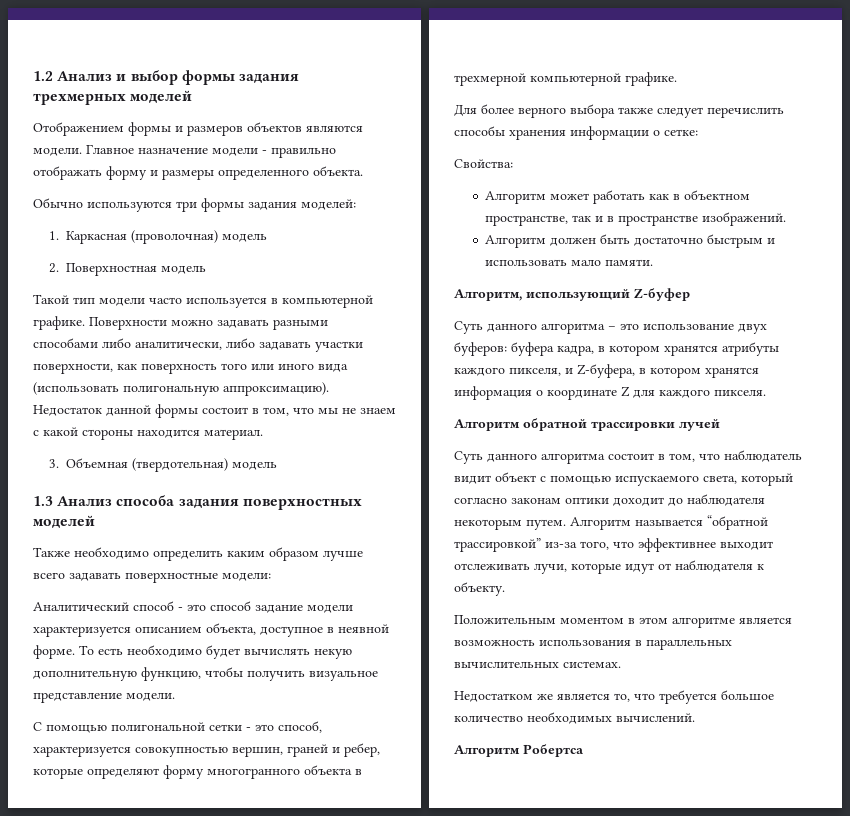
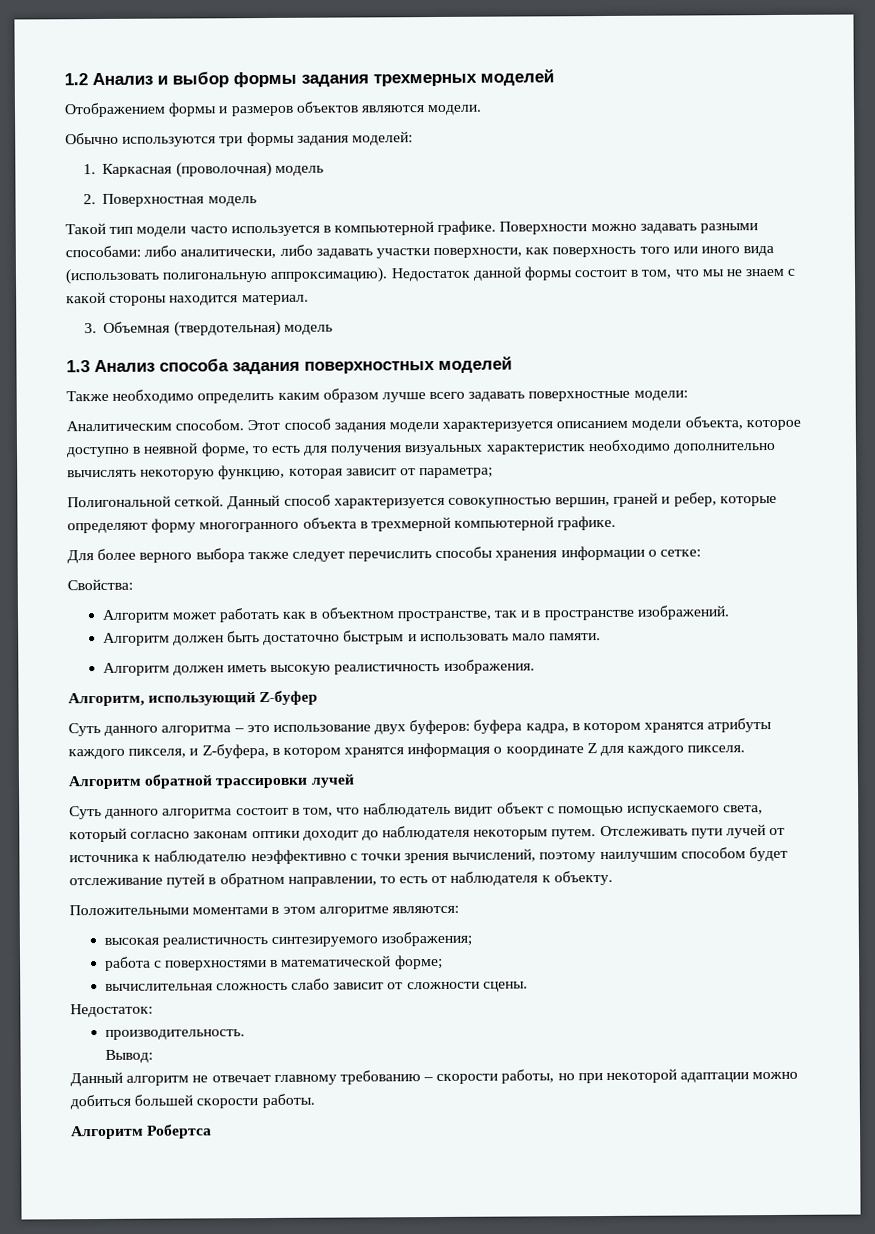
- Главное назначение модели - правильно отображать форму и размеры определенного объекта.
- Поверхности можно задавать разными способами либо аналитически, либо задавать участки поверхности, как поверхность того или иного вида (использовать полигональную аппроксимацию).
+ Поверхности можно задавать разными способами: либо аналитически, либо задавать участки поверхности, как поверхность того или иного вида (использовать полигональную аппроксимацию).
- Аналитический способ - это способ задание модели характеризуется описанием объекта, доступное в неявной форме. То есть необходимо будет вычислять некую дополнительную функцию, чтобы получить визуальное представление модели.
- С помощью полигональной сетки - это способ, характеризуется совокупностью вершин, граней и ребер, которые определяют форму многогранного объекта в трехмерной компьютерной графике.
+ Аналитическим способом. Этот способ задания модели характеризуется описанием модели объекта, которое доступно в неявной форме, то есть для получения визуальных характеристик необходимо дополнительно вычислять некоторую функцию, которая зависит от параметра;
+ Полигональной сеткой. Данный способ характеризуется совокупностью вершин, граней и ребер, которые определяют форму многогранного объекта в трехмерной компьютерной графике.
+ Алгоритм должен иметь высокую реалистичность изображения.
- Алгоритм называется “обратной трассировкой” из-за того, что эффективнее выходит отслеживать лучи, которые идут от наблюдателя к объекту.
+ Отслеживать пути лучей от источника к наблюдателю неэффективно с точки зрения вычислений, поэтому наилучшим способом будет отслеживание путей в обратном направлении, то есть от наблюдателя к объекту.
- Положительным моментом в этом алгоритме является возможность использования в параллельных вычислительных системах.
- Недостатком же является то, что требуется большое количество необходимых вычислений.
+ Положительными моментами в этом алгоритме являются:
+ высокая реалистичность синтезируемого изображения;
+ работа с поверхностями в математической форме;
+ вычислительная сложность слабо зависит от сложности сцены.
+ Недостаток:
+ производительность.
+ Вывод:
+ Данный алгоритм не отвечает главному требованию – скорости работы, но при некоторой адаптации можно добиться большей скорости работы.

